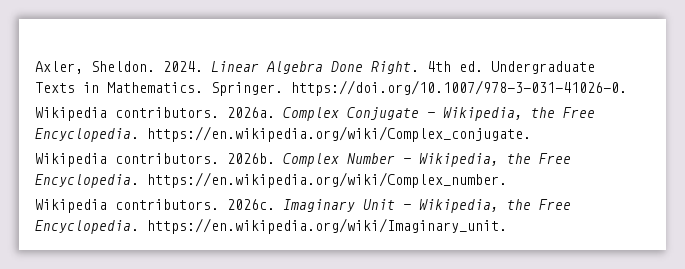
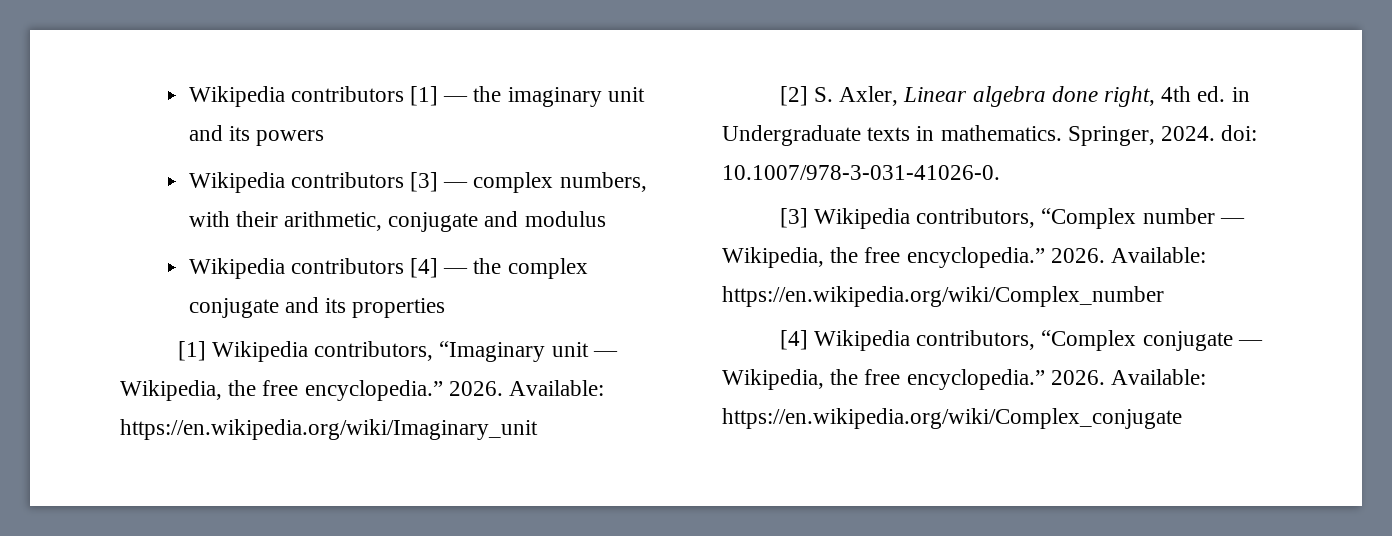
- Axler, Sheldon. 2024. Linear Algebra Done Right. 4th ed. Undergraduate Texts in Mathematics. Springer. https://doi.org/10.1007/978-3-031-41026-0.
- Wikipedia contributors. 2026a. Complex Conjugate — Wikipedia, the Free Encyclopedia. https://en.wikipedia.org/wiki/Complex_conjugate.
- Wikipedia contributors. 2026b. Complex Number — Wikipedia, the Free Encyclopedia. https://en.wikipedia.org/wiki/Complex_number.
- Wikipedia contributors. 2026c. Imaginary Unit — Wikipedia, the Free Encyclopedia. https://en.wikipedia.org/wiki/Imaginary_unit.
+ Wikipedia contributors [1] — the imaginary unit and its powers
+ Wikipedia contributors [3] — complex numbers, with their arithmetic, conjugate and modulus
+ Wikipedia contributors [4] — the complex conjugate and its properties
+ [1] Wikipedia contributors, “Imaginary unit — Wikipedia, the free encyclopedia.” 2026. Available: https://en.wikipedia.org/wiki/Imaginary_unit
+ [2] S. Axler, Linear algebra done right, 4th ed. in Undergraduate texts in mathematics. Springer, 2024. doi: 10.1007/978-3-031-41026-0.
+ [3] Wikipedia contributors, “Complex number — Wikipedia, the free encyclopedia.” 2026. Available: https://en.wikipedia.org/wiki/Complex_number
+ [4] Wikipedia contributors, “Complex conjugate — Wikipedia, the free encyclopedia.” 2026. Available: https://en.wikipedia.org/wiki/Complex_conjugate

